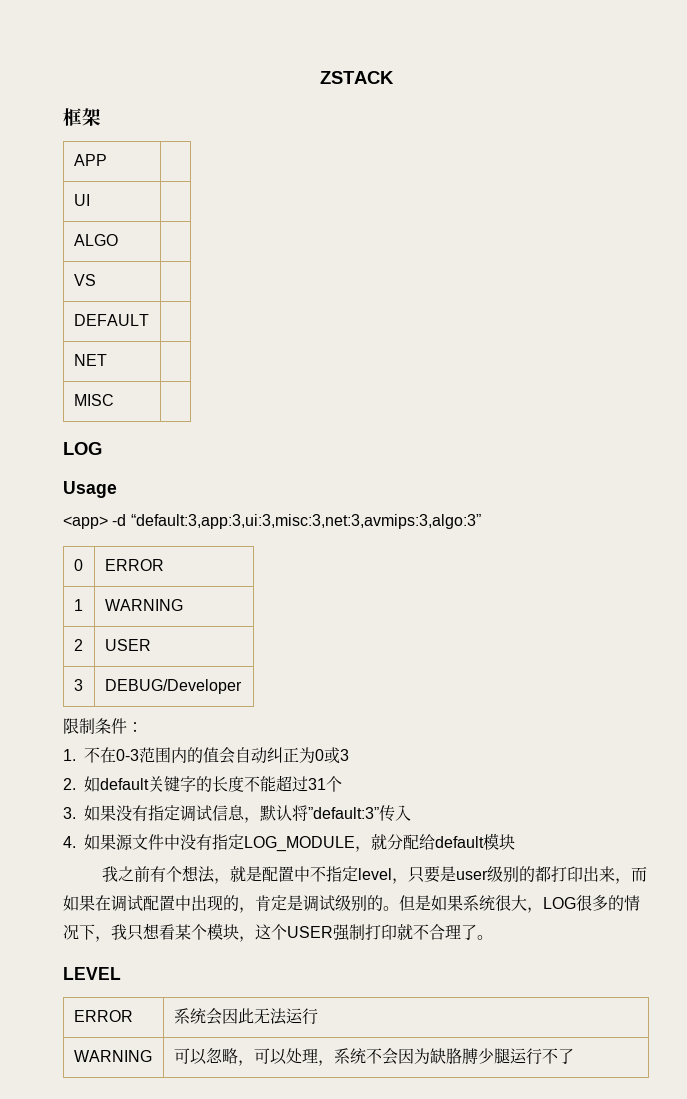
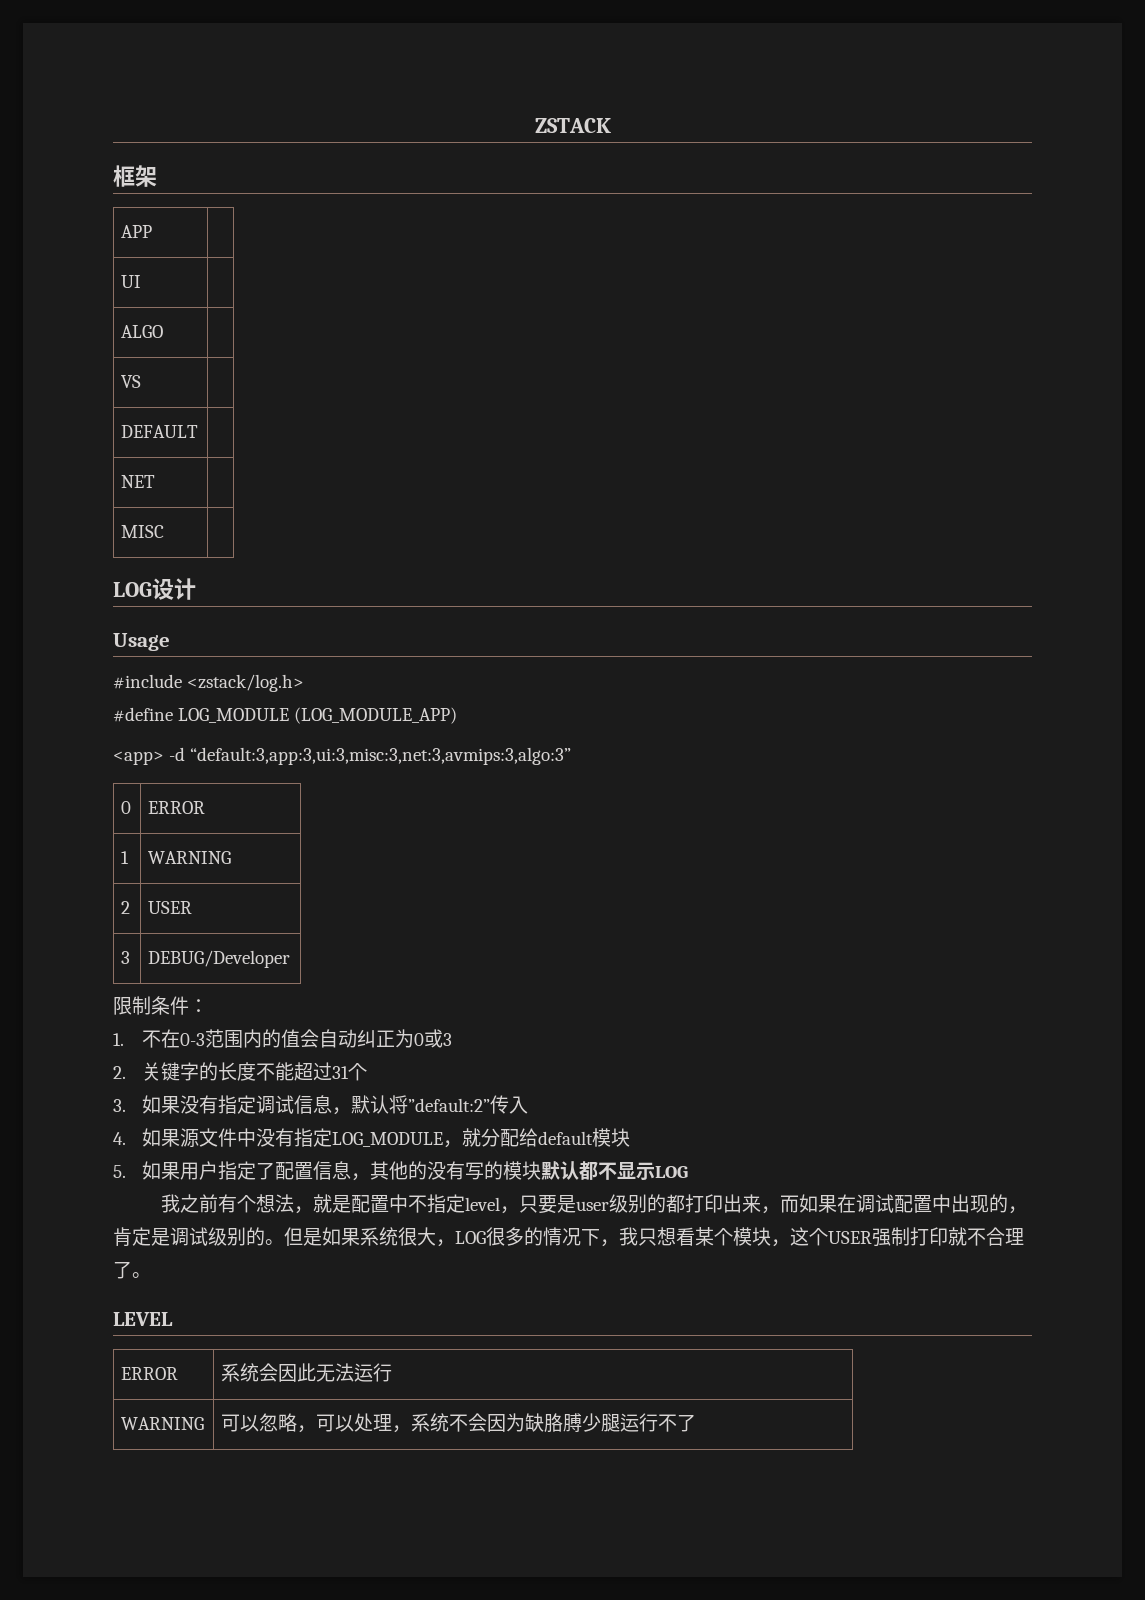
  MISC |
- LOG
+ LOG设计
+ #include <zstack/log.h>
+ #define LOG_MODULE (LOG_MODULE_APP)
- 2.如default关键字的长度不能超过31个
+ 2.关键字的长度不能超过31个
- 3.如果没有指定调试信息，默认将”default:3”传入
+ 3.如果没有指定调试信息，默认将”default:2”传入
+ 5.如果用户指定了配置信息，其他的没有写的模块默认都不显示LOG

